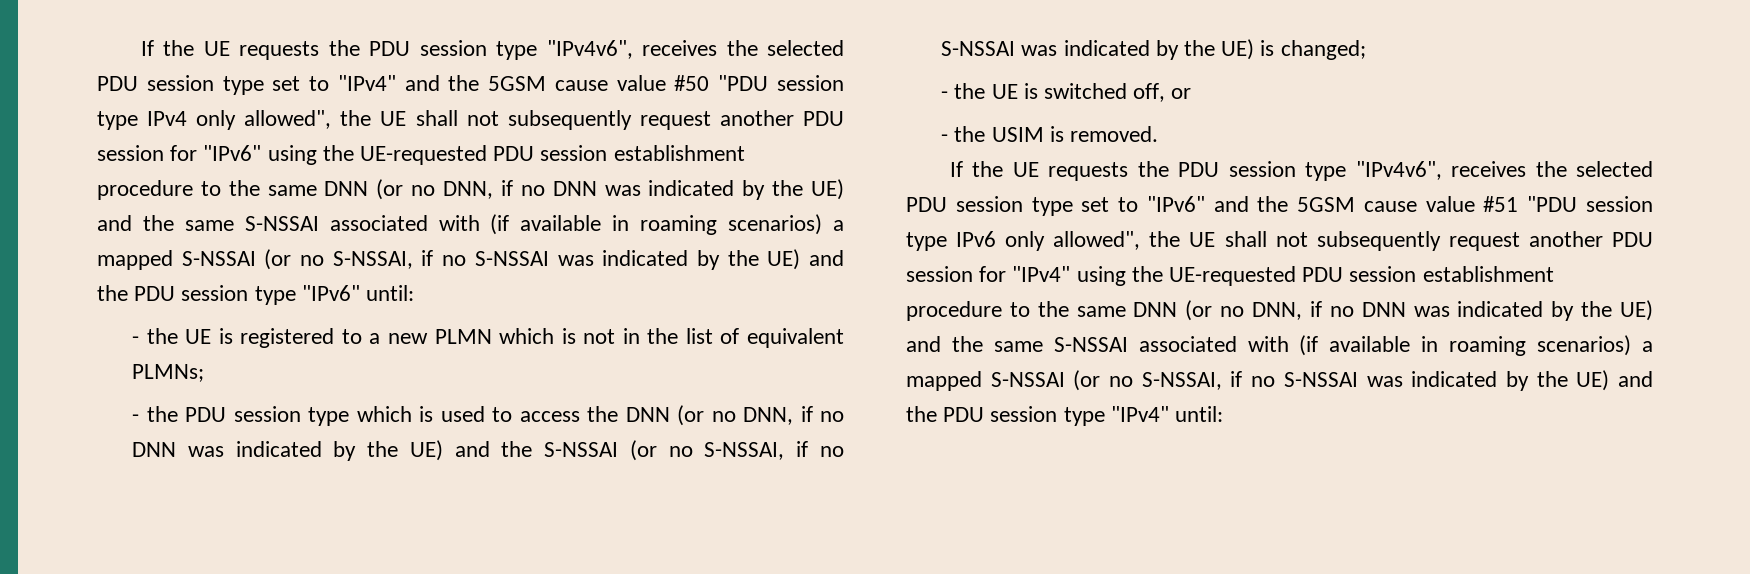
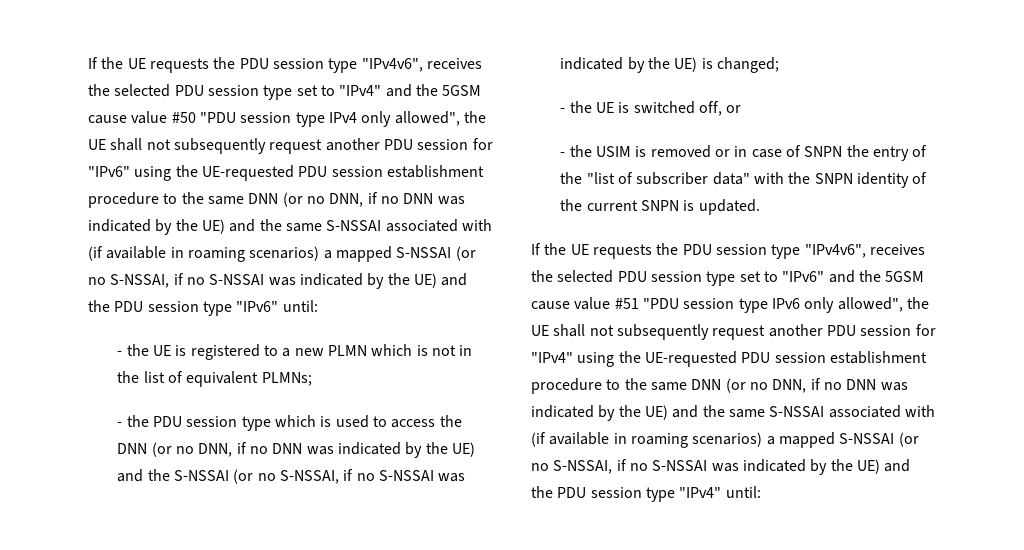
- - the USIM is removed.
+ - the USIM is removed or in case of SNPN the entry of the "list of subscriber data" with the SNPN identity of the current SNPN is updated.

